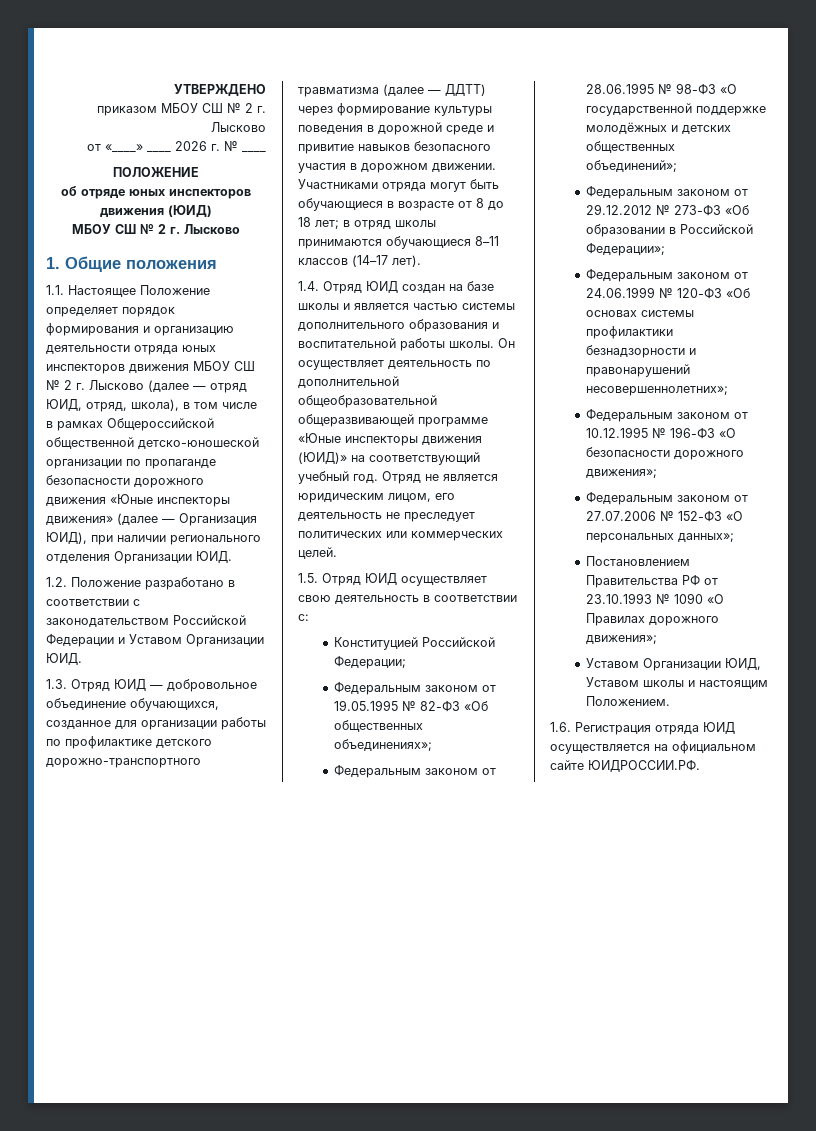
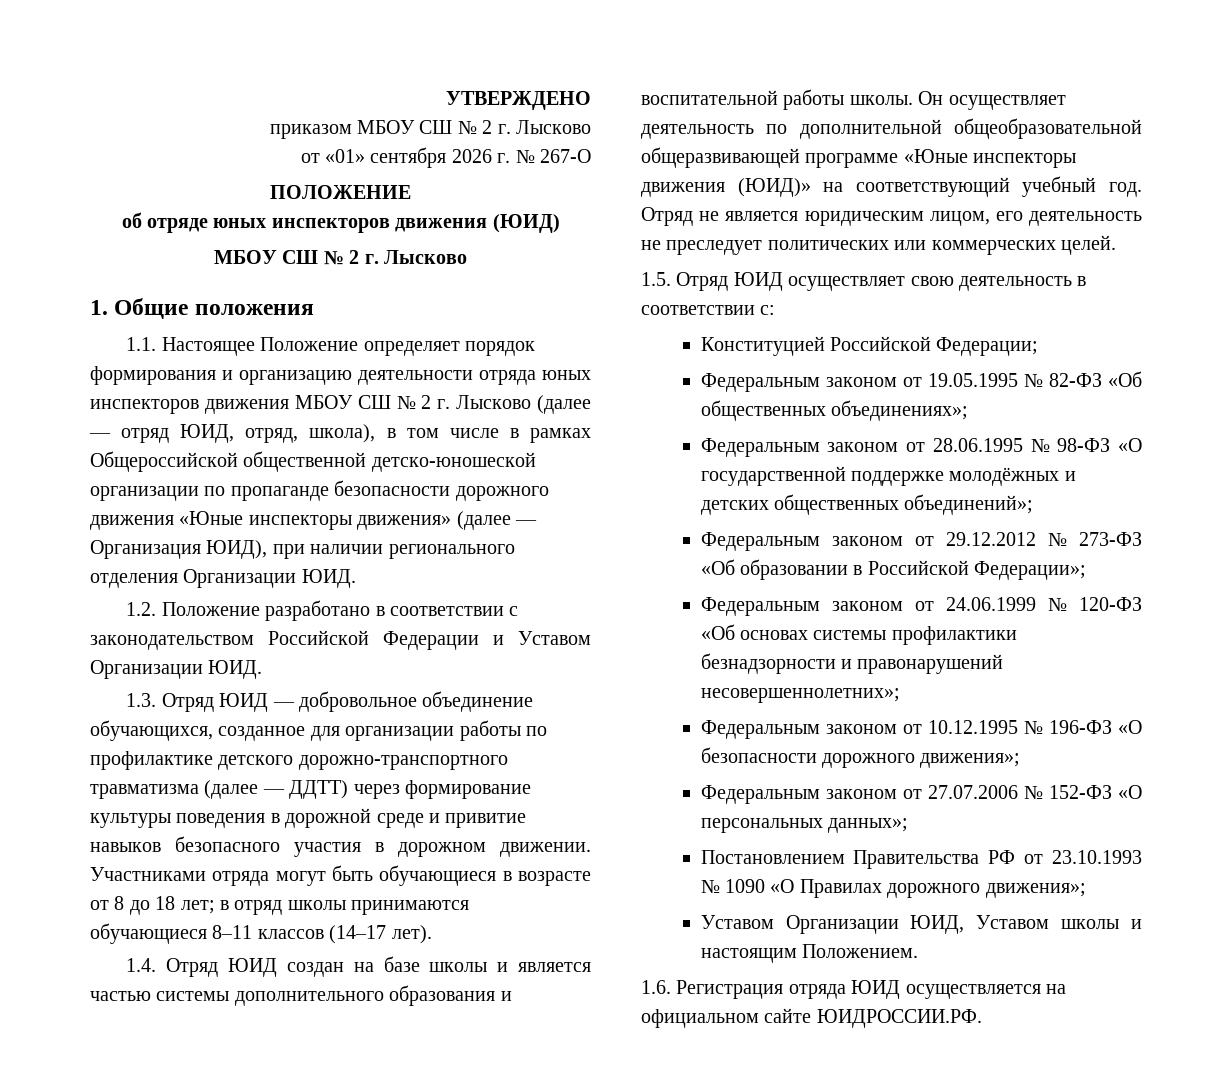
- от «____» ____ 2026 г. № ____
+ от «01» сентября 2026 г. № 267-О

